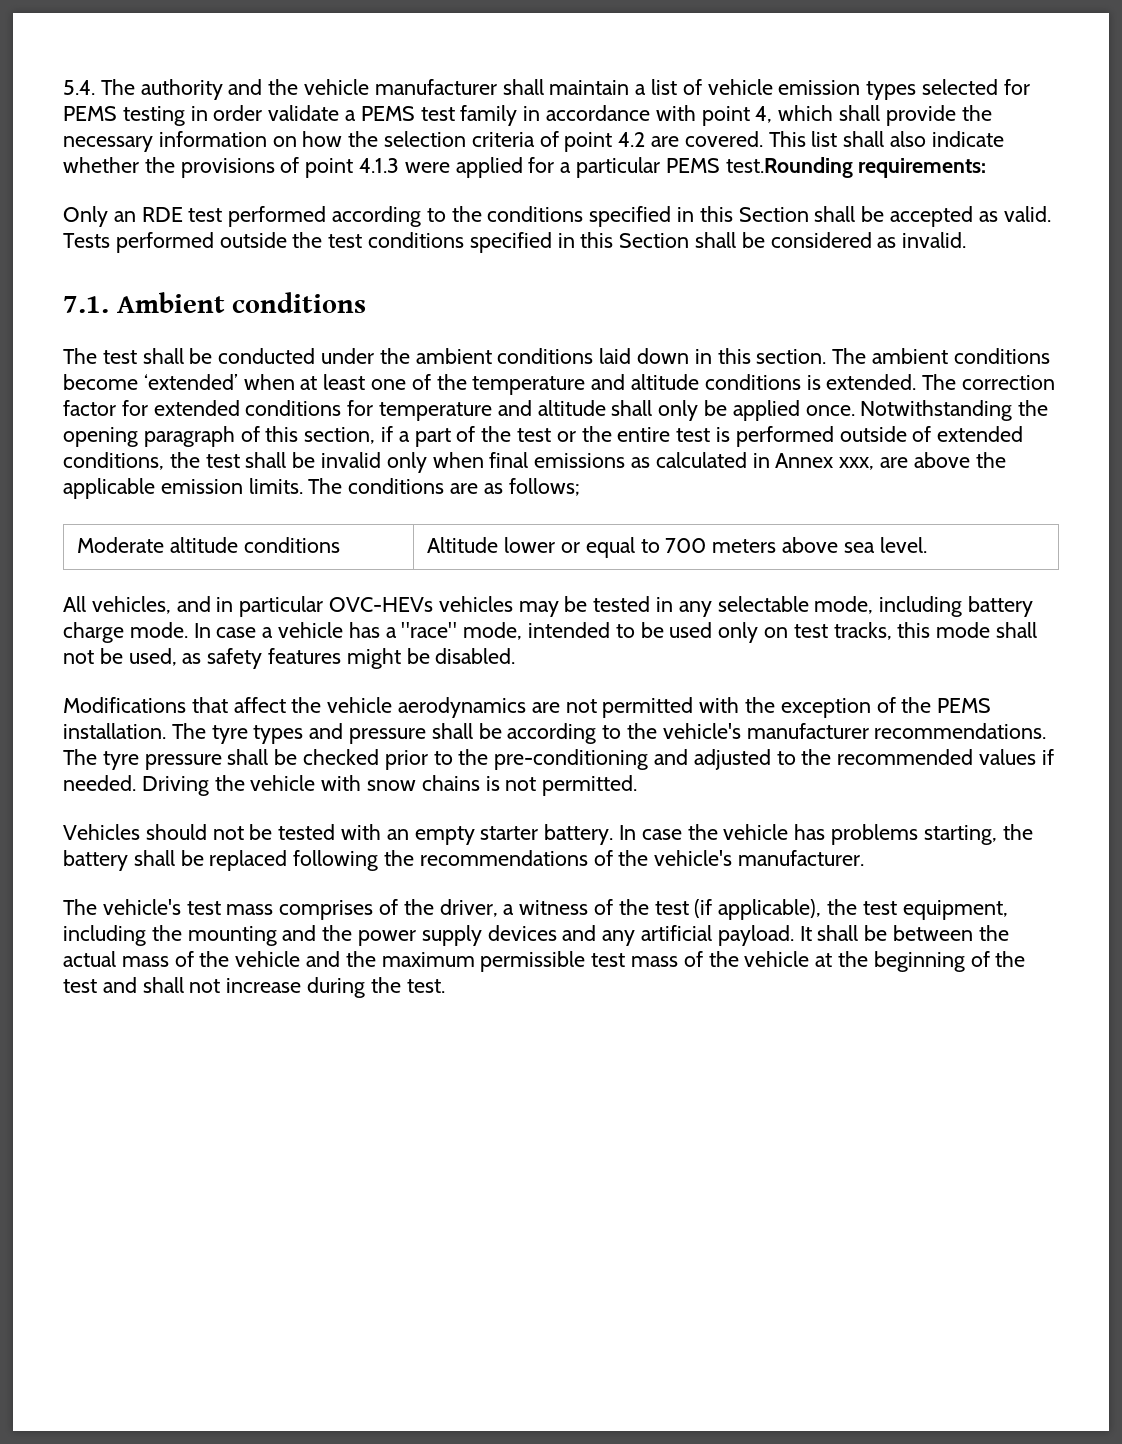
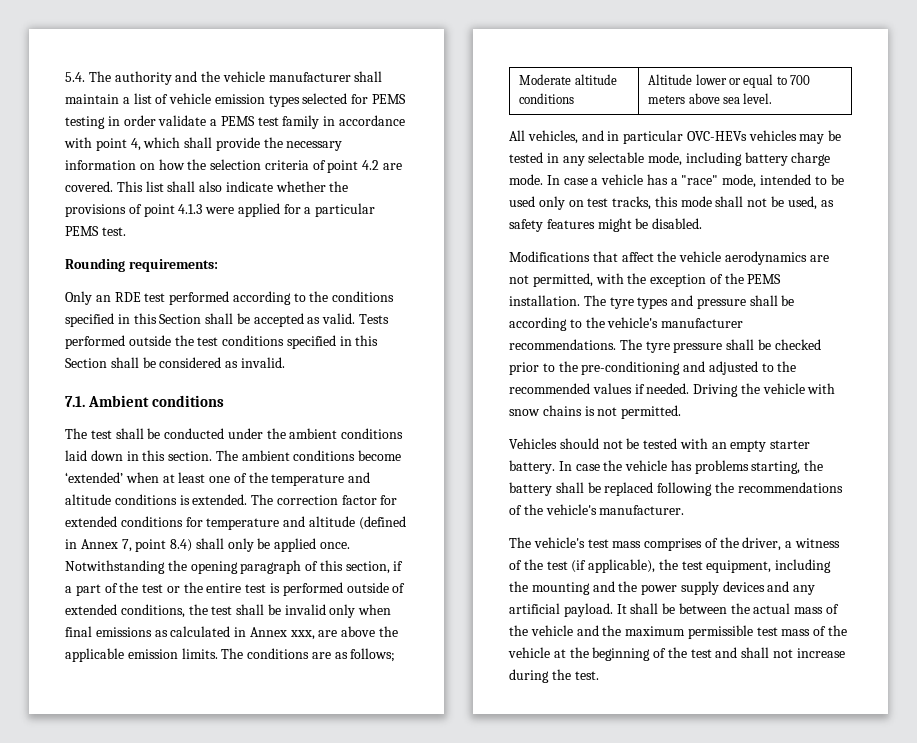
- This list shall also indicate whether the provisions of point 4.1.3 were applied for a particular PEMS test.Rounding requirements:
+ This list shall also indicate whether the provisions of point 4.1.3 were applied for a particular PEMS test.
+ Rounding requirements:
- The correction factor for extended conditions for temperature and altitude shall only be applied once.
+ The correction factor for extended conditions for temperature and altitude (defined in Annex 7, point 8.4) shall only be applied once.
- Modifications that affect the vehicle aerodynamics are not permitted with the exception of the PEMS installation.
+ Modifications that affect the vehicle aerodynamics are not permitted, with the exception of the PEMS installation.

